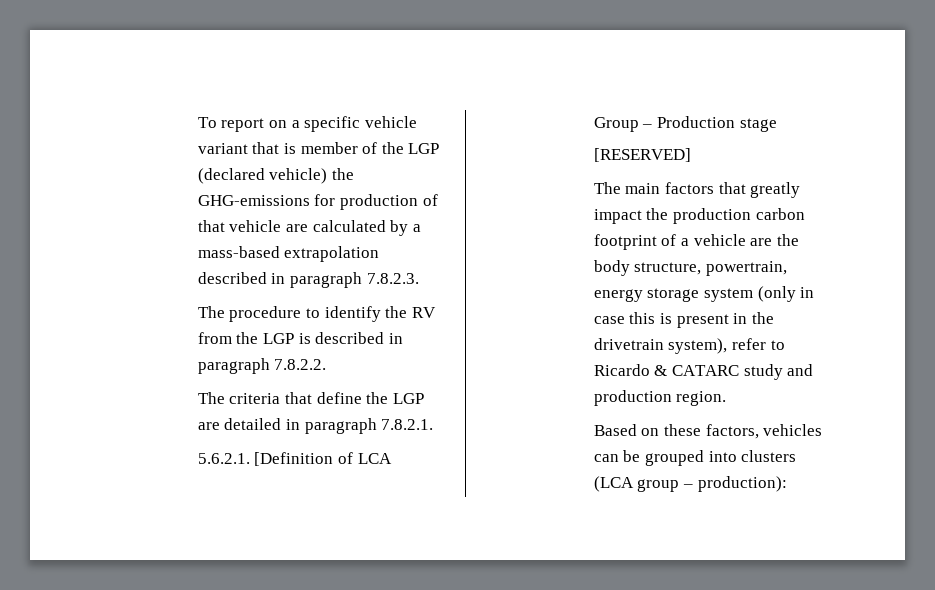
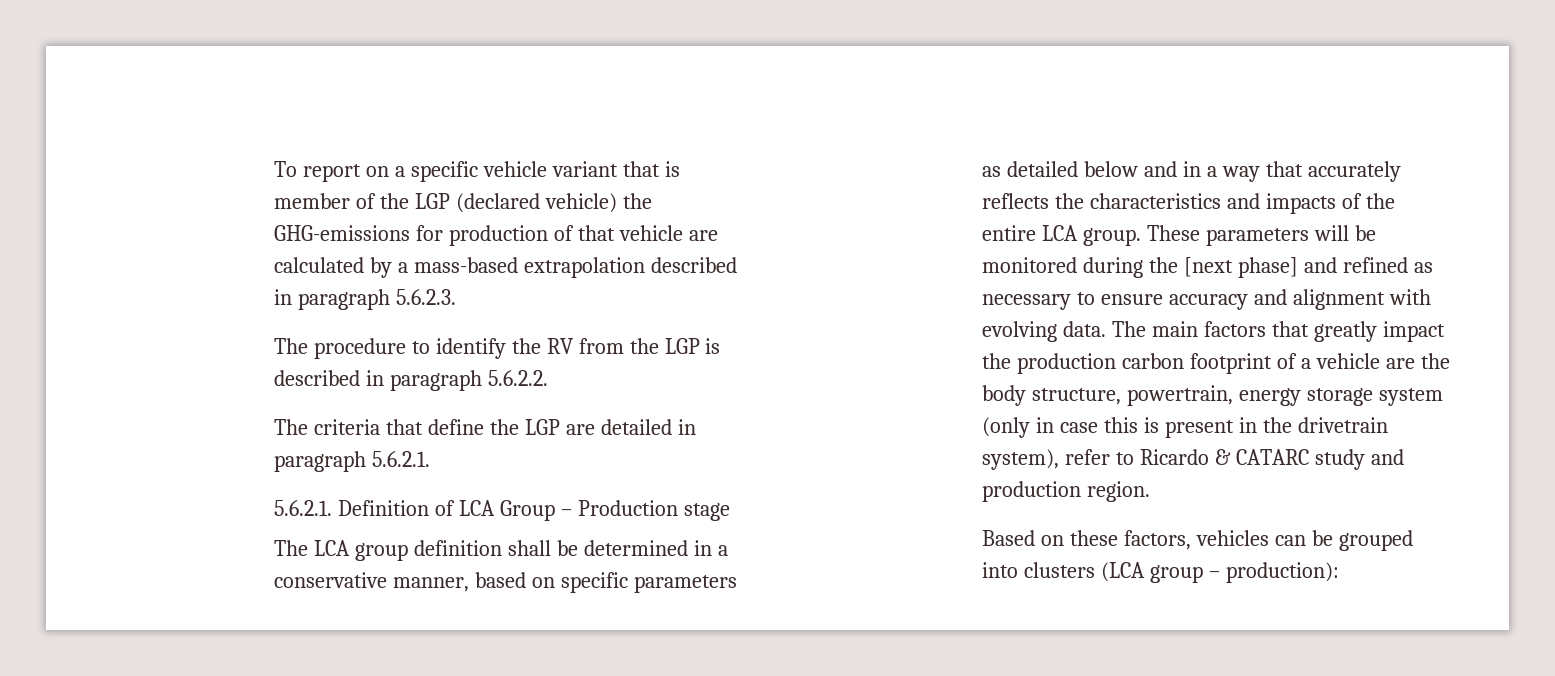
- To report on a specific vehicle variant that is member of the LGP (declared vehicle) the GHG-emissions for production of that vehicle are calculated by a mass-based extrapolation described in paragraph 7.8.2.3.
+ To report on a specific vehicle variant that is member of the LGP (declared vehicle) the GHG-emissions for production of that vehicle are calculated by a mass-based extrapolation described in paragraph 5.6.2.3.
- The procedure to identify the RV from the LGP is described in paragraph 7.8.2.2.
+ The procedure to identify the RV from the LGP is described in paragraph 5.6.2.2.
- The criteria that define the LGP are detailed in paragraph 7.8.2.1.
- 5.6.2.1. [Definition of LCA Group – Production stage
+ The criteria that define the LGP are detailed in paragraph 5.6.2.1.
+ 5.6.2.1. Definition of LCA Group – Production stage
- [RESERVED]
- The main factors that greatly impact the production carbon footprint of a vehicle are the body structure, powertrain, energy storage system (only in case this is present in the drivetrain system), refer to Ricardo & CATARC study and production region.
+ The LCA group definition shall be determined in a conservative manner, based on specific parameters as detailed below and in a way that accurately reflects the characteristics and impacts of the entire LCA group. These parameters will be monitored during the [next phase] and refined as necessary to ensure accuracy and alignment with evolving data. The main factors that greatly impact the production carbon footprint of a vehicle are the body structure, powertrain, energy storage system (only in case this is present in the drivetrain system), refer to Ricardo & CATARC study and production region.

